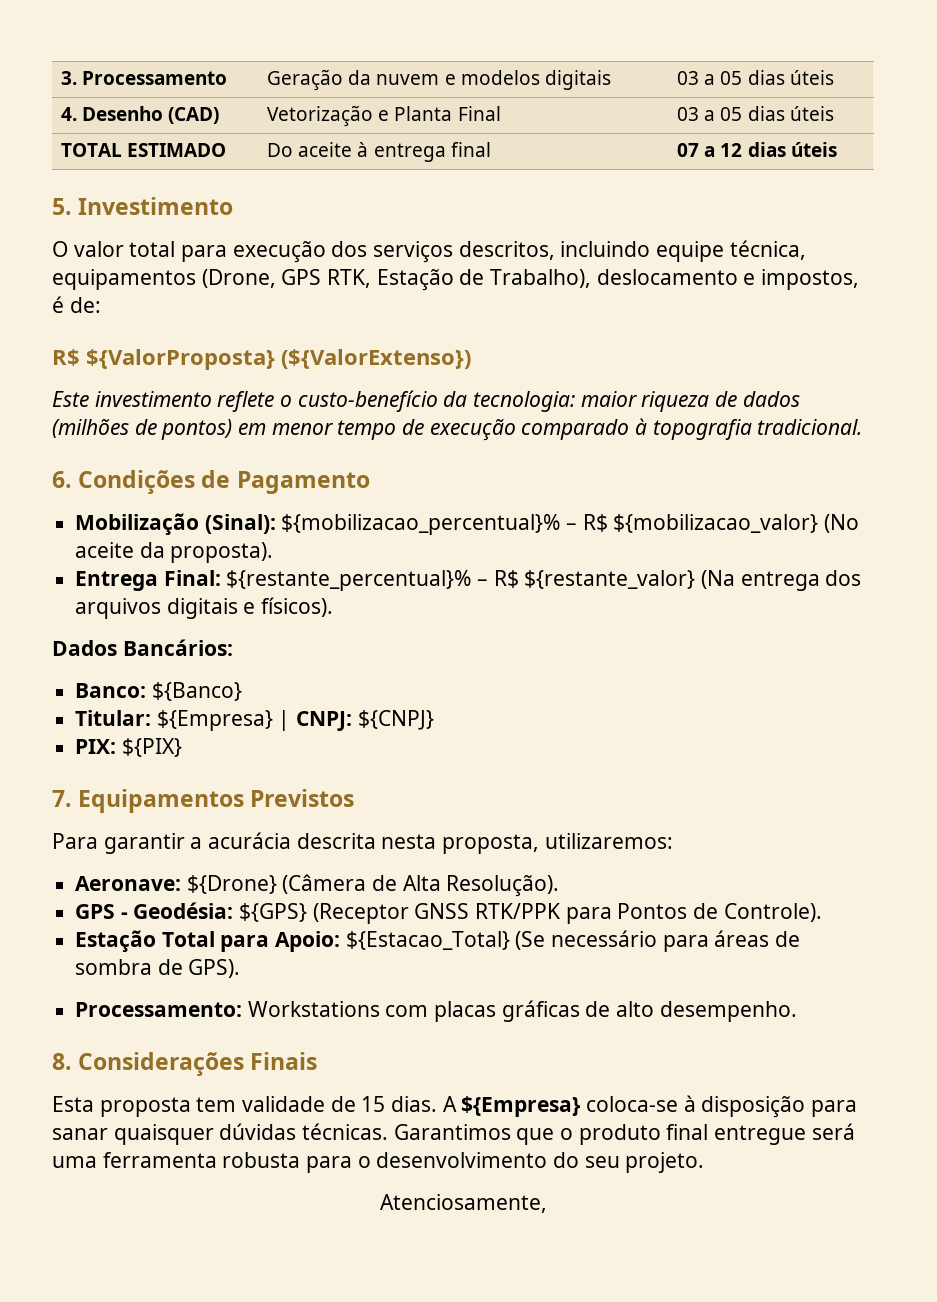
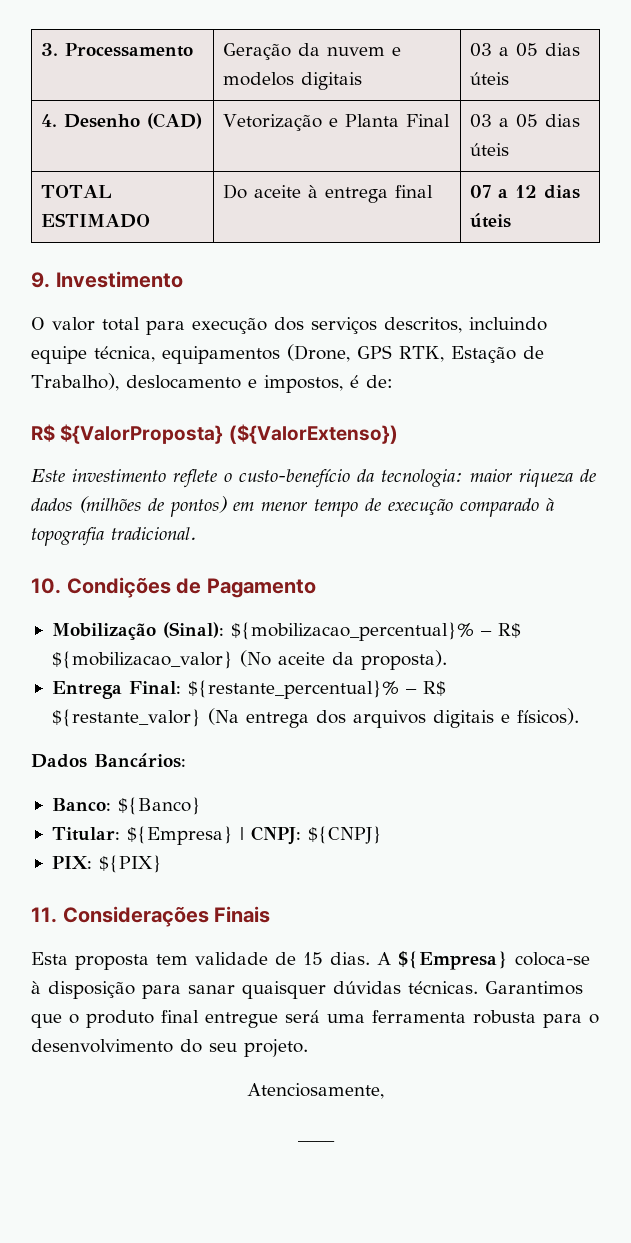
- 5. Investimento
+ 9. Investimento
- 6. Condições de Pagamento
+ 10. Condições de Pagamento
- 7. Equipamentos Previstos
- Para garantir a acurácia descrita nesta proposta, utilizaremos:
- Aeronave: ${Drone} (Câmera de Alta Resolução).
- GPS - Geodésia: ${GPS} (Receptor GNSS RTK/PPK para Pontos de Controle).
- Estação Total para Apoio: ${Estacao_Total} (Se necessário para áreas de sombra de GPS).
- Processamento: Workstations com placas gráficas de alto desempenho.
- 8. Considerações Finais
+ 11. Considerações Finais
+ ____

